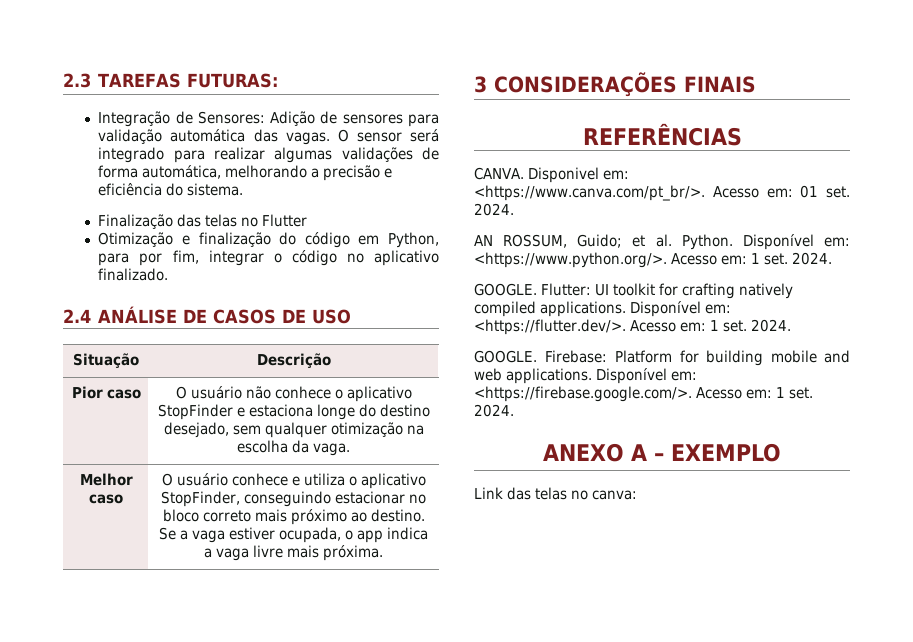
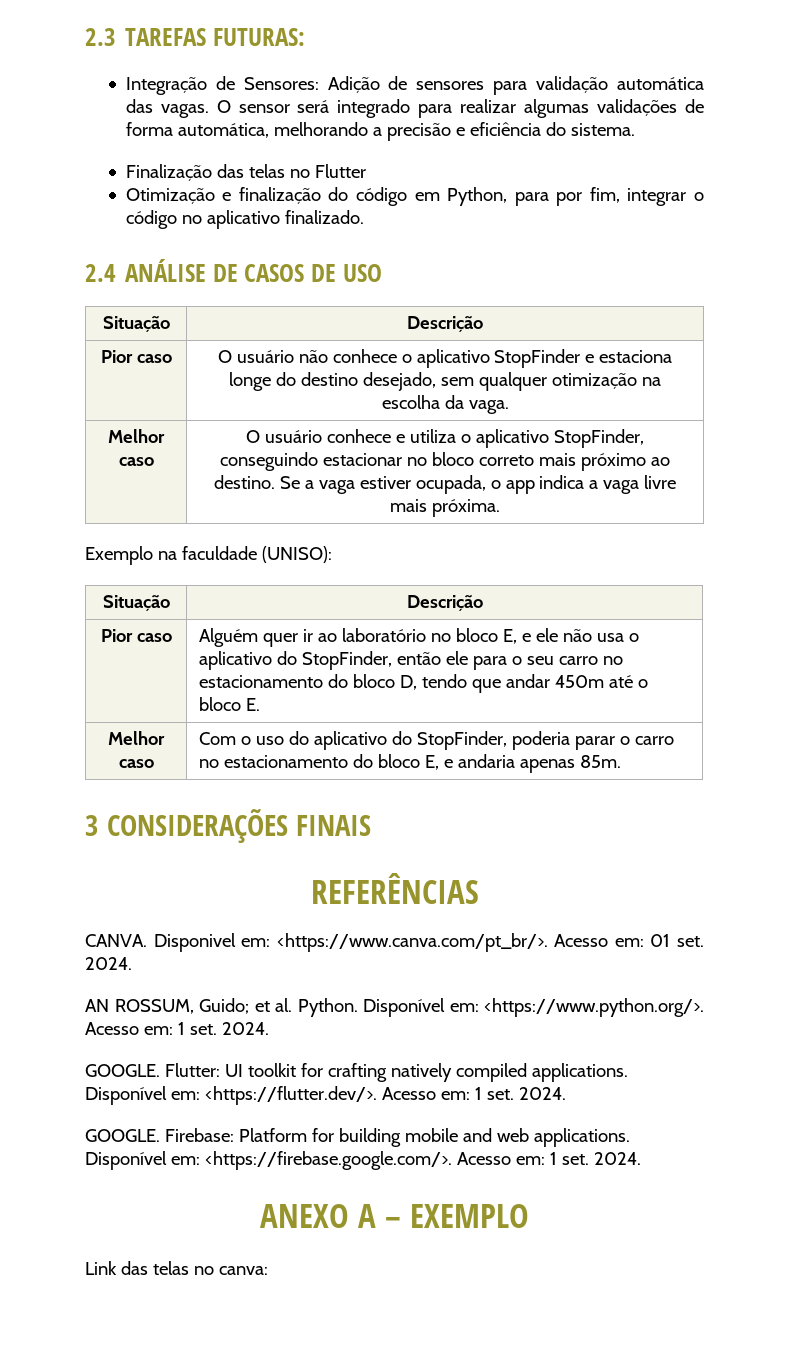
+ Exemplo na faculdade (UNISO):
+ Situação | Descrição
+ Pior caso | Alguém quer ir ao laboratório no bloco E, e ele não usa o aplicativo do StopFinder, então ele para o seu carro no estacionamento do bloco D, tendo que andar 450m até o bloco E.
+ Melhor caso | Com o uso do aplicativo do StopFinder, poderia parar o carro no estacionamento do bloco E, e andaria apenas 85m.

